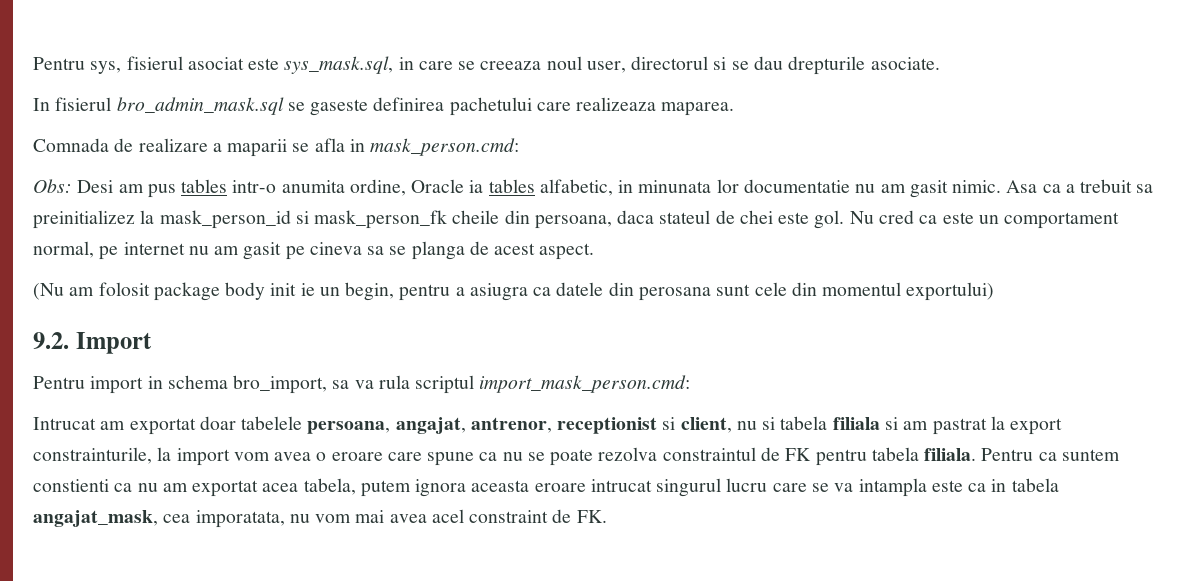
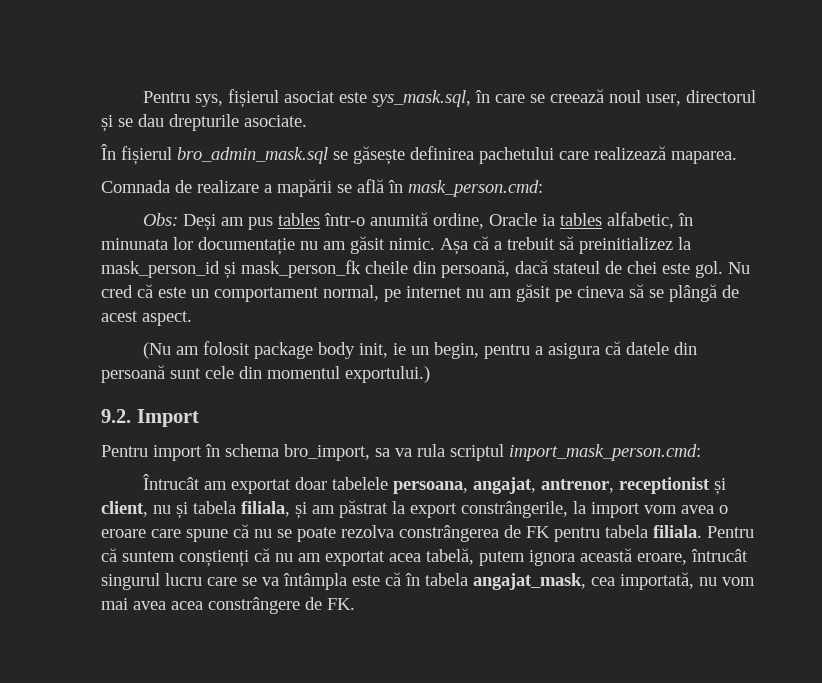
- Pentru sys, fisierul asociat este sys_mask.sql, in care se creeaza noul user, directorul si se dau drepturile asociate.
+ Pentru sys, fișierul asociat este sys_mask.sql, în care se creează noul user, directorul și se dau drepturile asociate.
- In fisierul bro_admin_mask.sql se gaseste definirea pachetului care realizeaza maparea.
+ În fișierul bro_admin_mask.sql se găsește definirea pachetului care realizează maparea.
- Comnada de realizare a maparii se afla in mask_person.cmd:
+ Comnada de realizare a mapării se află în mask_person.cmd:
- Obs: Desi am pus tables intr-o anumita ordine, Oracle ia tables alfabetic, in minunata lor documentatie nu am gasit nimic. Asa ca a trebuit sa preinitializez la mask_person_id si mask_person_fk cheile din persoana, daca stateul de chei este gol.
+ Obs: Deși am pus tables într-o anumită ordine, Oracle ia tables alfabetic, în minunata lor documentație nu am găsit nimic. Așa că a trebuit să preinitializez la mask_person_id și mask_person_fk cheile din persoană, dacă stateul de chei este gol.
- Nu cred ca este un comportament normal, pe internet nu am gasit pe cineva sa se planga de acest aspect.
+ Nu cred că este un comportament normal, pe internet nu am găsit pe cineva să se plângă de acest aspect.
- (Nu am folosit package body init ie un begin, pentru a asiugra ca datele din perosana sunt cele din momentul exportului)
+ (Nu am folosit package body init, ie un begin, pentru a asigura că datele din persoană sunt cele din momentul exportului.)
- Pentru import in schema bro_import, sa va rula scriptul import_mask_person.cmd:
+ Pentru import în schema bro_import, sa va rula scriptul import_mask_person.cmd:
- Intrucat am exportat doar tabelele persoana, angajat, antrenor, receptionist si client, nu si tabela filiala si am pastrat la export constrainturile, la import vom avea o eroare care spune ca nu se poate rezolva constraintul de FK pentru tabela filiala.
+ Întrucât am exportat doar tabelele persoana, angajat, antrenor, receptionist și client, nu și tabela filiala, și am păstrat la export constrângerile, la import vom avea o eroare care spune că nu se poate rezolva constrângerea de FK pentru tabela filiala.
- Pentru ca suntem constienti ca nu am exportat acea tabela, putem ignora aceasta eroare intrucat singurul lucru care se va intampla este ca in tabela angajat_mask, cea imporatata, nu vom mai avea acel constraint de FK.
+ Pentru că suntem conștienți că nu am exportat acea tabelă, putem ignora această eroare, întrucât singurul lucru care se va întâmpla este că în tabela angajat_mask, cea importată, nu vom mai avea acea constrângere de FK.

